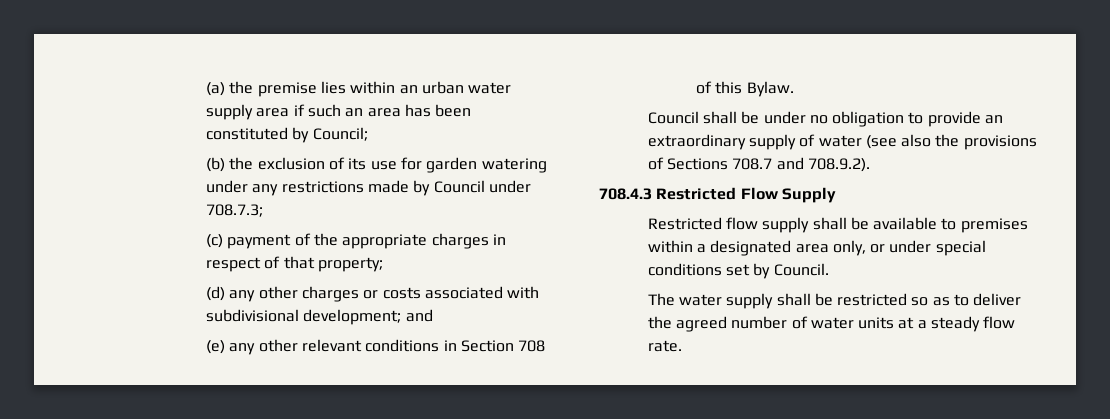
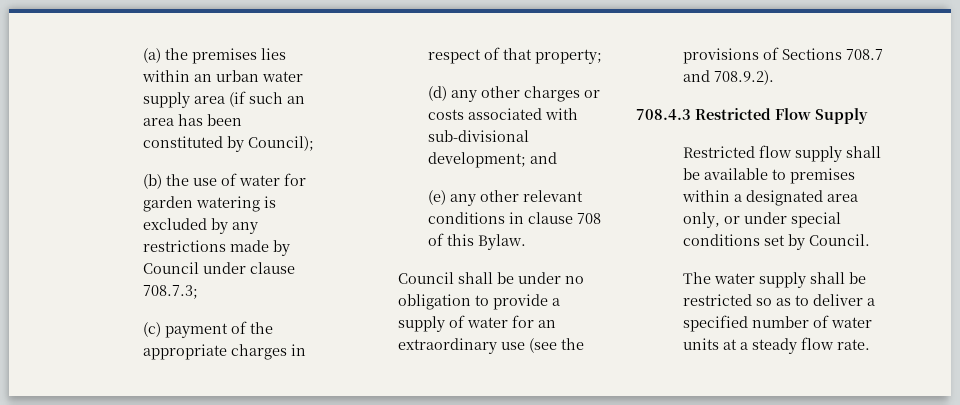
- (a) the premise lies within an urban water supply area if such an area has been constituted by Council;
+ (a) the premises lies within an urban water supply area (if such an area has been constituted by Council);
- (b) the exclusion of its use for garden watering under any restrictions made by Council under 708.7.3;
+ (b) the use of water for garden watering is excluded by any restrictions made by Council under clause 708.7.3;
- (d) any other charges or costs associated with subdivisional development; and
+ (d) any other charges or costs associated with sub-divisional development; and
- (e) any other relevant conditions in Section 708 of this Bylaw.
+ (e) any other relevant conditions in clause 708 of this Bylaw.
- Council shall be under no obligation to provide an extraordinary supply of water (see also the provisions of Sections 708.7 and 708.9.2).
+ Council shall be under no obligation to provide a supply of water for an extraordinary use (see the provisions of Sections 708.7 and 708.9.2).
- The water supply shall be restricted so as to deliver the agreed number of water units at a steady flow rate.
+ The water supply shall be restricted so as to deliver a specified number of water units at a steady flow rate.

